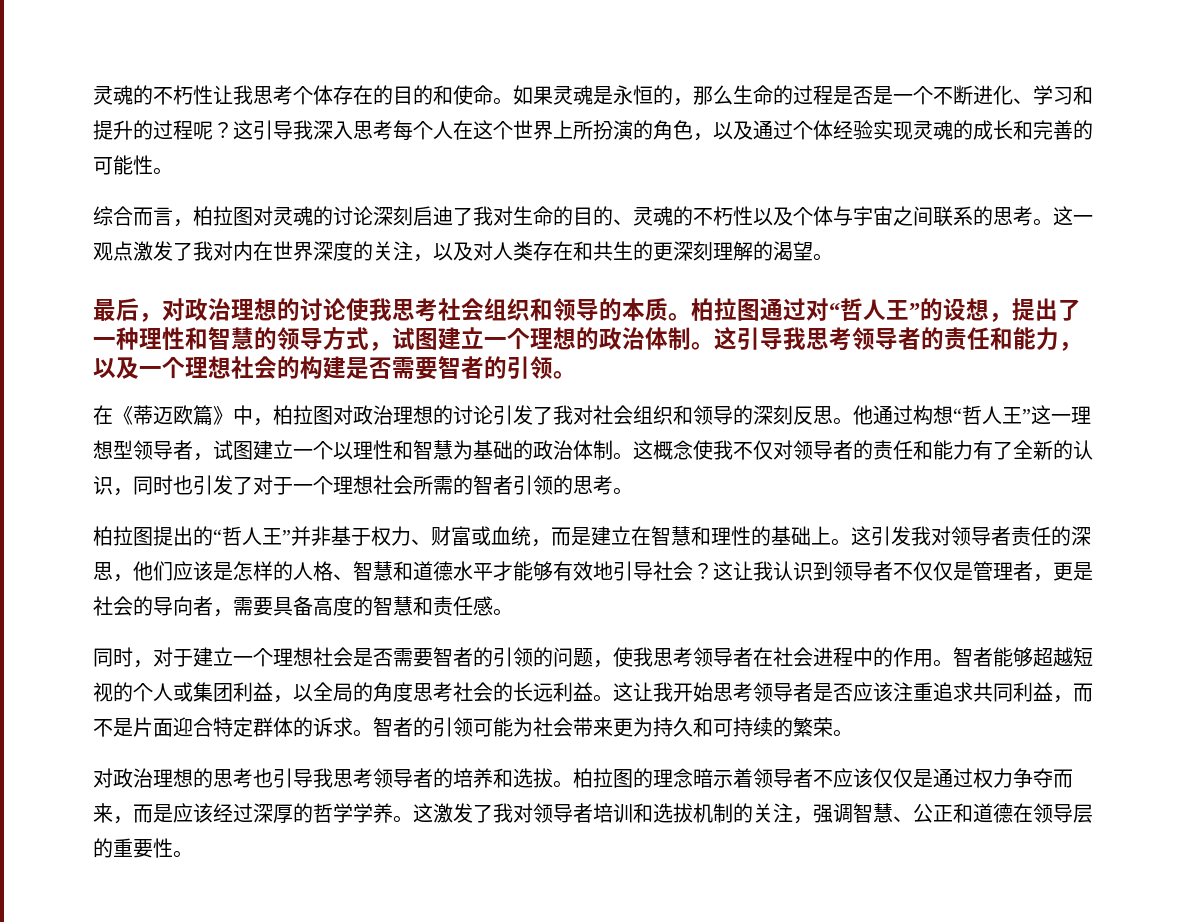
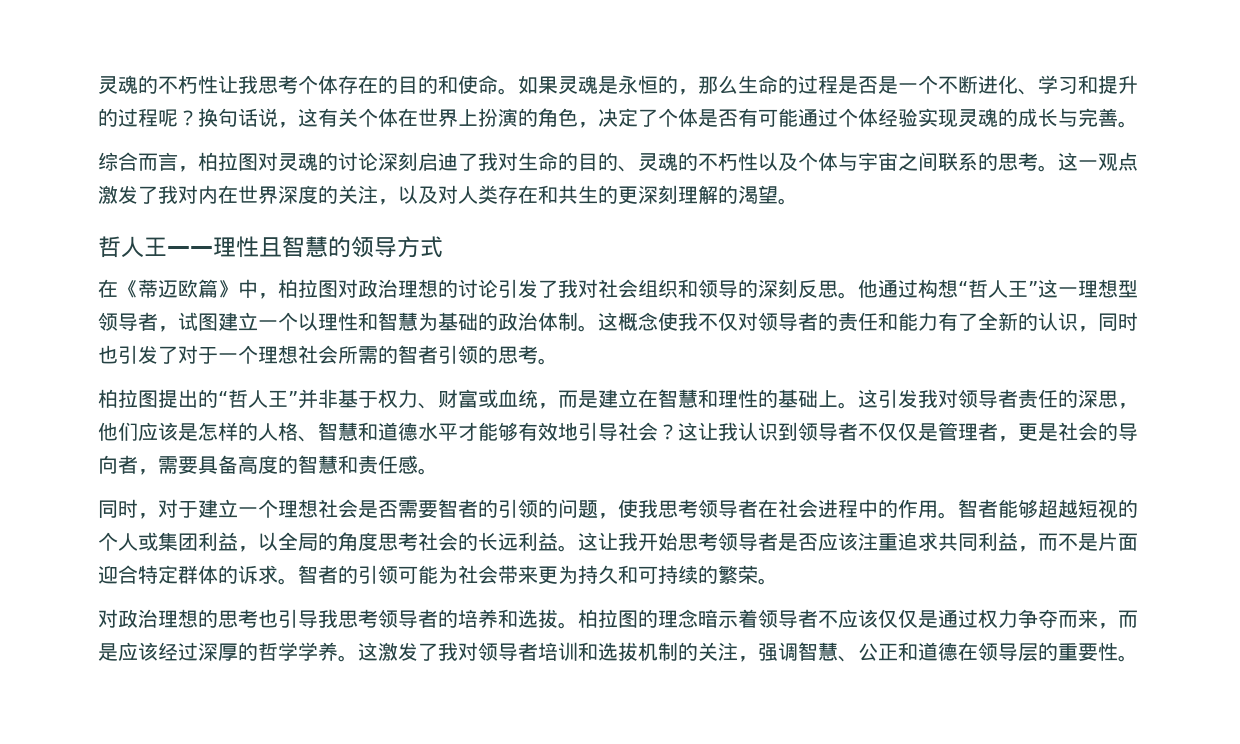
- 这引导我深入思考每个人在这个世界上所扮演的角色，以及通过个体经验实现灵魂的成长和完善的可能性。
+ 换句话说，这有关个体在世界上扮演的角色，决定了个体是否有可能通过个体经验实现灵魂的成长与完善。
- 最后，对政治理想的讨论使我思考社会组织和领导的本质。柏拉图通过对“哲人王”的设想，提出了一种理性和智慧的领导方式，试图建立一个理想的政治体制。这引导我思考领导者的责任和能力，以及一个理想社会的构建是否需要智者的引领。
+ 哲人王——理性且智慧的领导方式

